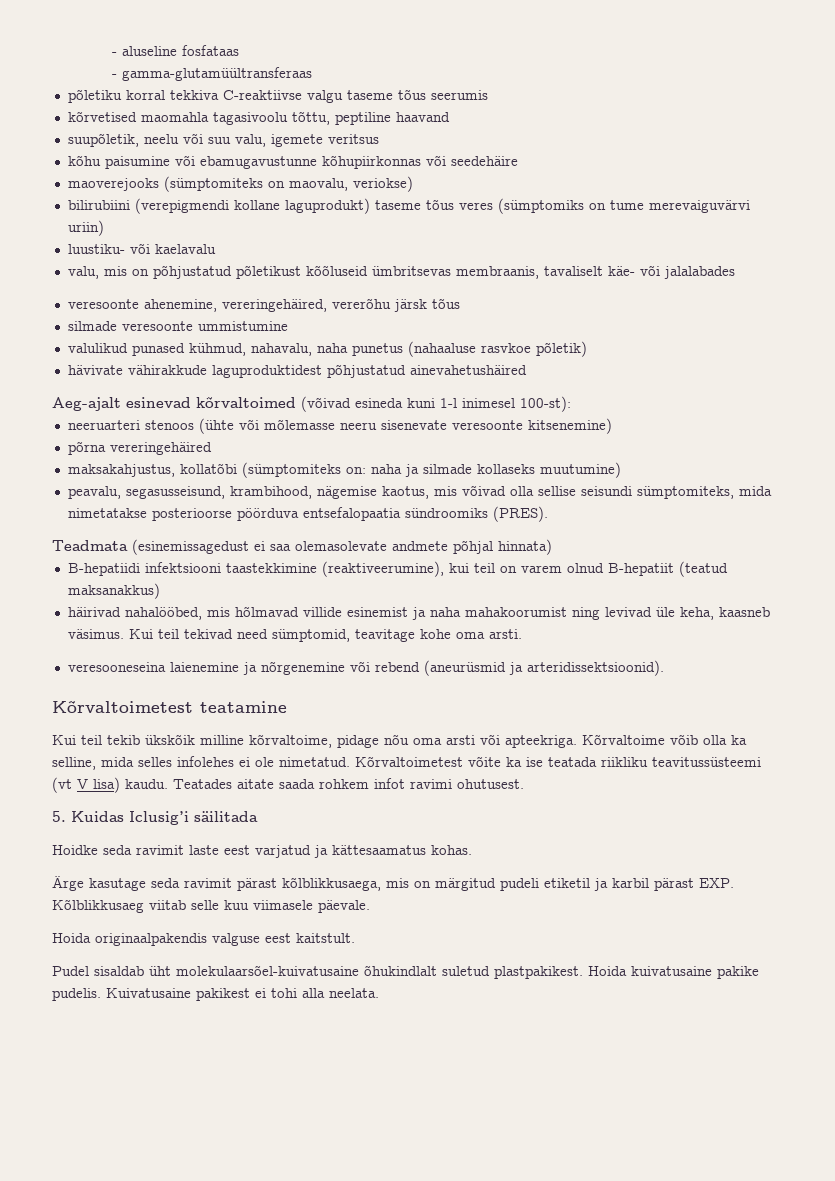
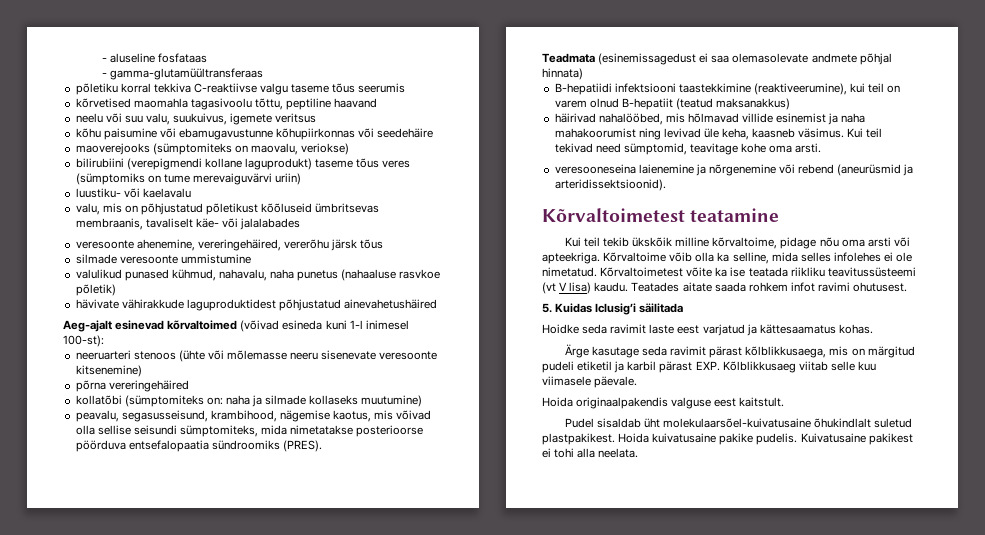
- suupõletik, neelu või suu valu, igemete veritsus
+ neelu või suu valu, suukuivus, igemete veritsus
- maksakahjustus, kollatõbi (sümptomiteks on: naha ja silmade kollaseks muutumine)
+ kollatõbi (sümptomiteks on: naha ja silmade kollaseks muutumine)

